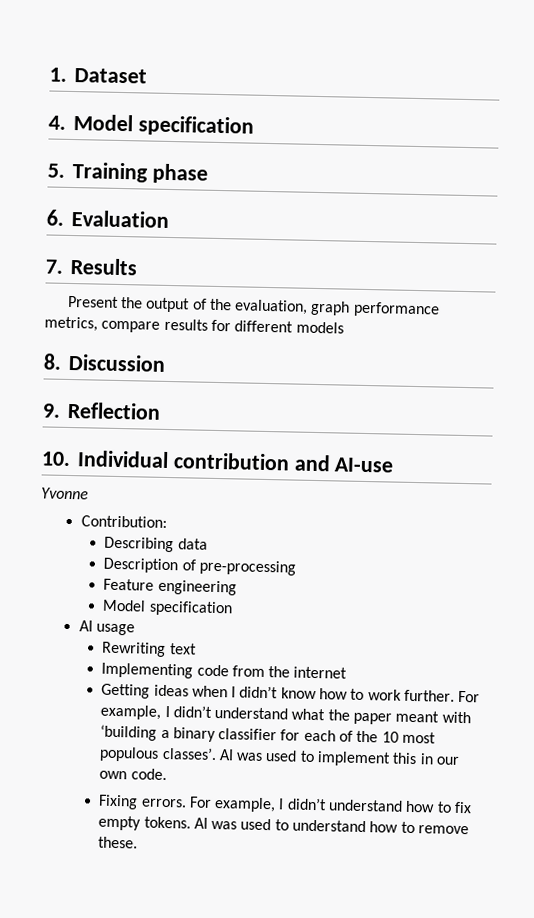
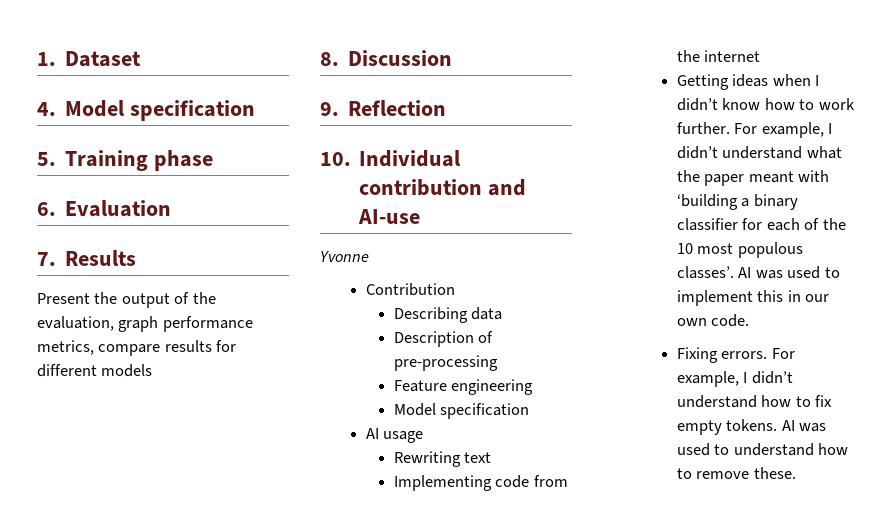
- Contribution:
+ Contribution

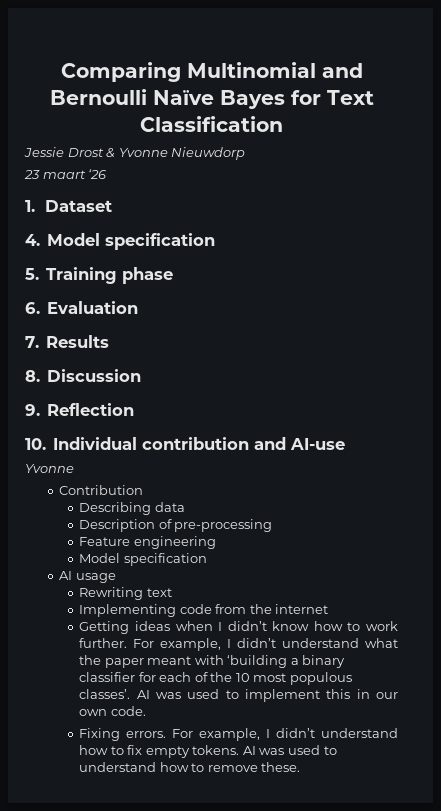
+ Comparing Multinomial and Bernoulli Naïve Bayes for Text Classification
+ Jessie Drost & Yvonne Nieuwdorp
+ 23 maart ‘26
- Present the output of the evaluation, graph performance metrics, compare results for different models

